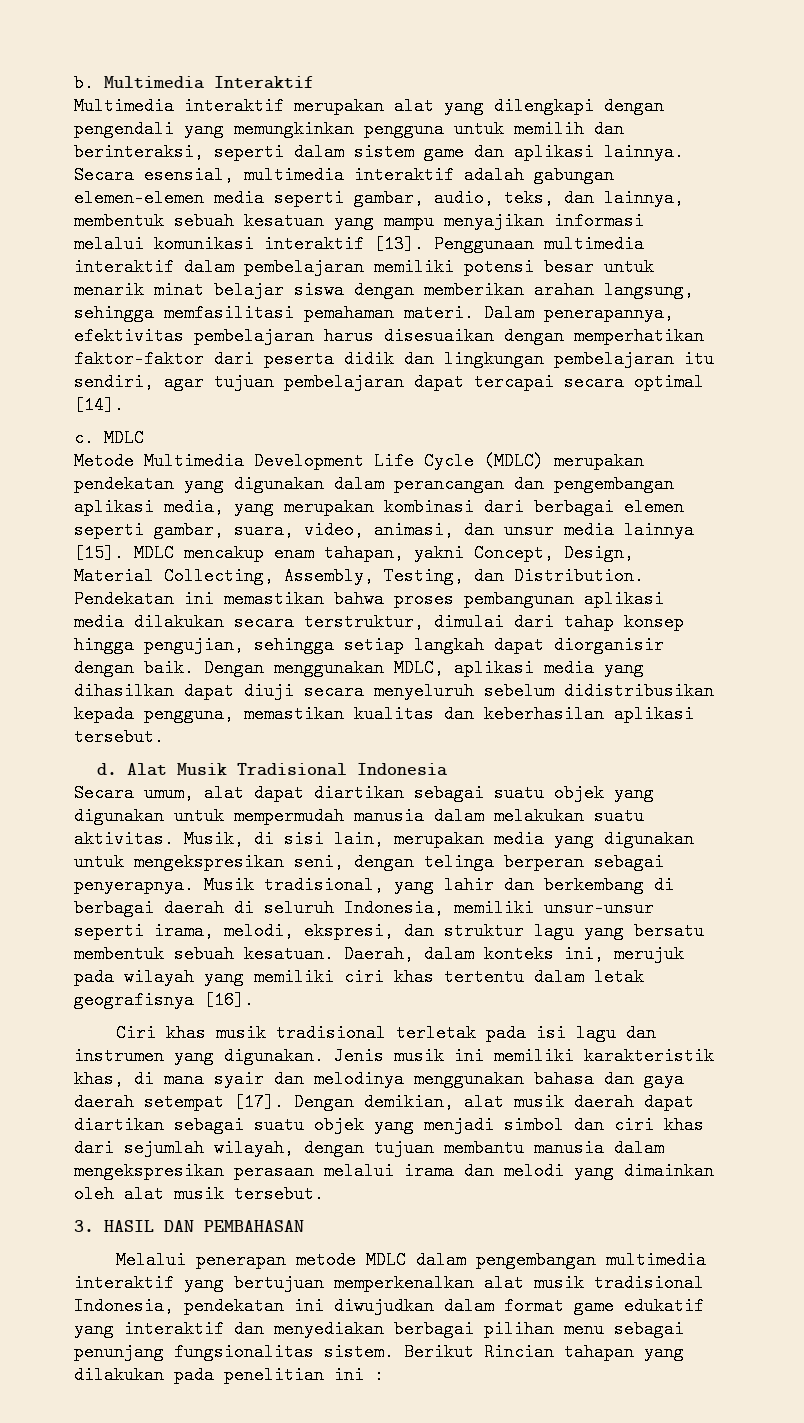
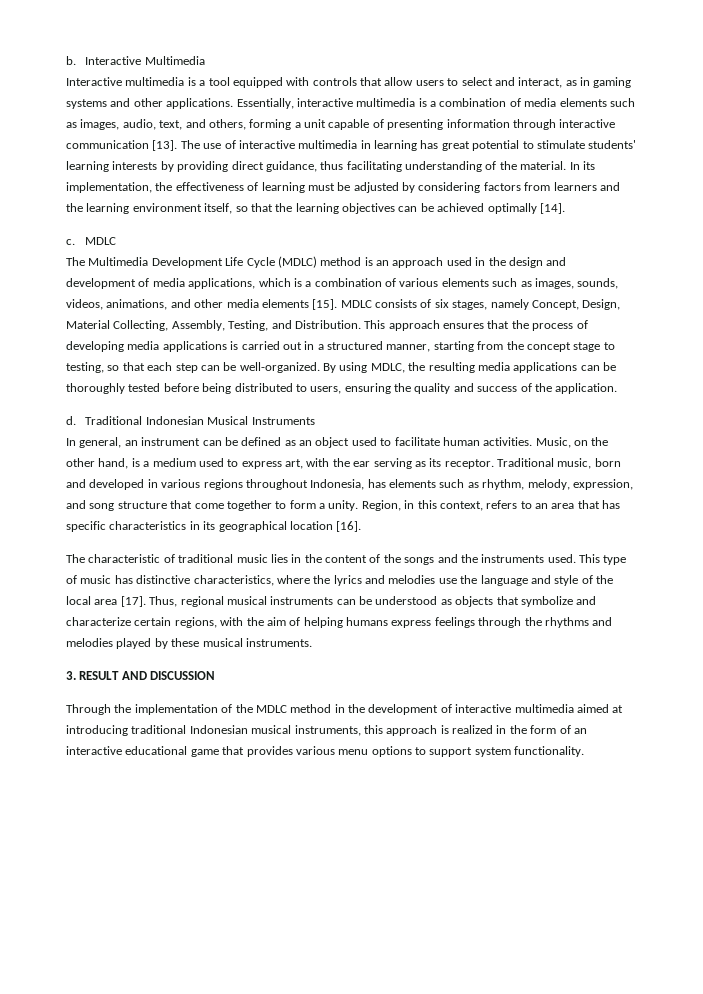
- Multimedia Interaktif
- Multimedia interaktif merupakan alat yang dilengkapi dengan pengendali yang memungkinkan pengguna untuk memilih dan berinteraksi, seperti dalam sistem game dan aplikasi lainnya. Secara esensial, multimedia interaktif adalah gabungan elemen-elemen media seperti gambar, audio, teks, dan lainnya, membentuk sebuah kesatuan yang mampu menyajikan informasi melalui komunikasi interaktif [13]. Penggunaan multimedia interaktif dalam pembelajaran memiliki potensi besar untuk menarik minat belajar siswa dengan memberikan arahan langsung, sehingga memfasilitasi pemahaman materi. Dalam penerapannya, efektivitas pembelajaran harus disesuaikan dengan memperhatikan faktor-faktor dari peserta didik dan lingkungan pembelajaran itu sendiri, agar tujuan pembelajaran dapat tercapai secara optimal [14].
+ Interactive Multimedia
+ Interactive multimedia is a tool equipped with controls that allow users to select and interact, as in gaming systems and other applications. Essentially, interactive multimedia is a combination of media elements such as images, audio, text, and others, forming a unit capable of presenting information through interactive communication [13]. The use of interactive multimedia in learning has great potential to stimulate students' learning interests by providing direct guidance, thus facilitating understanding of the material. In its implementation, the effectiveness of learning must be adjusted by considering factors from learners and the learning environment itself, so that the learning objectives can be achieved optimally [14].
- Metode Multimedia Development Life Cycle (MDLC) merupakan pendekatan yang digunakan dalam perancangan dan pengembangan aplikasi media, yang merupakan kombinasi dari berbagai elemen seperti gambar, suara, video, animasi, dan unsur media lainnya [15]. MDLC mencakup enam tahapan, yakni Concept, Design, Material Collecting, Assembly, Testing, dan Distribution. Pendekatan ini memastikan bahwa proses pembangunan aplikasi media dilakukan secara terstruktur, dimulai dari tahap konsep hingga pengujian, sehingga setiap langkah dapat diorganisir dengan baik. Dengan menggunakan MDLC, aplikasi media yang dihasilkan dapat diuji secara menyeluruh sebelum didistribusikan kepada pengguna, memastikan kualitas dan keberhasilan aplikasi tersebut.
- d. Alat Musik Tradisional Indonesia
- Secara umum, alat dapat diartikan sebagai suatu objek yang digunakan untuk mempermudah manusia dalam melakukan suatu aktivitas. Musik, di sisi lain, merupakan media yang digunakan untuk mengekspresikan seni, dengan telinga berperan sebagai penyerapnya. Musik tradisional, yang lahir dan berkembang di berbagai daerah di seluruh Indonesia, memiliki unsur-unsur seperti irama, melodi, ekspresi, dan struktur lagu yang bersatu membentuk sebuah kesatuan. Daerah, dalam konteks ini, merujuk pada wilayah yang memiliki ciri khas tertentu dalam letak geografisnya [16].
- Ciri khas musik tradisional terletak pada isi lagu dan instrumen yang digunakan. Jenis musik ini memiliki karakteristik khas, di mana syair dan melodinya menggunakan bahasa dan gaya daerah setempat [17]. Dengan demikian, alat musik daerah dapat diartikan sebagai suatu objek yang menjadi simbol dan ciri khas dari sejumlah wilayah, dengan tujuan membantu manusia dalam mengekspresikan perasaan melalui irama dan melodi yang dimainkan oleh alat musik tersebut.
- 3. HASIL DAN PEMBAHASAN
- Melalui penerapan metode MDLC dalam pengembangan multimedia interaktif yang bertujuan memperkenalkan alat musik tradisional Indonesia, pendekatan ini diwujudkan dalam format game edukatif yang interaktif dan menyediakan berbagai pilihan menu sebagai penunjang fungsionalitas sistem. Berikut Rincian tahapan yang dilakukan pada penelitian ini :
+ The Multimedia Development Life Cycle (MDLC) method is an approach used in the design and development of media applications, which is a combination of various elements such as images, sounds, videos, animations, and other media elements [15]. MDLC consists of six stages, namely Concept, Design, Material Collecting, Assembly, Testing, and Distribution. This approach ensures that the process of developing media applications is carried out in a structured manner, starting from the concept stage to testing, so that each step can be well-organized. By using MDLC, the resulting media applications can be thoroughly tested before being distributed to users, ensuring the quality and success of the application.
+ d. Traditional Indonesian Musical Instruments
+ In general, an instrument can be defined as an object used to facilitate human activities. Music, on the other hand, is a medium used to express art, with the ear serving as its receptor. Traditional music, born and developed in various regions throughout Indonesia, has elements such as rhythm, melody, expression, and song structure that come together to form a unity. Region, in this context, refers to an area that has specific characteristics in its geographical location [16].
+ The characteristic of traditional music lies in the content of the songs and the instruments used. This type of music has distinctive characteristics, where the lyrics and melodies use the language and style of the local area [17]. Thus, regional musical instruments can be understood as objects that symbolize and characterize certain regions, with the aim of helping humans express feelings through the rhythms and melodies played by these musical instruments.
+ 3. RESULT AND DISCUSSION
+ Through the implementation of the MDLC method in the development of interactive multimedia aimed at introducing traditional Indonesian musical instruments, this approach is realized in the form of an interactive educational game that provides various menu options to support system functionality.

